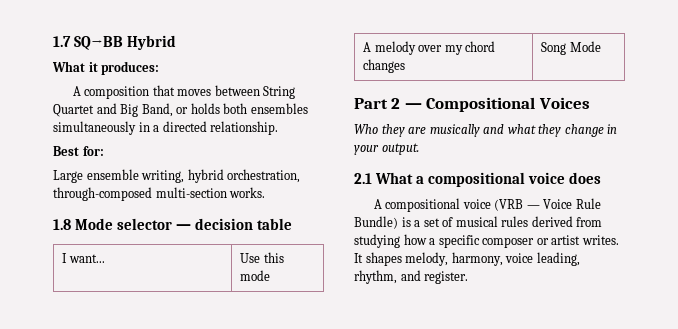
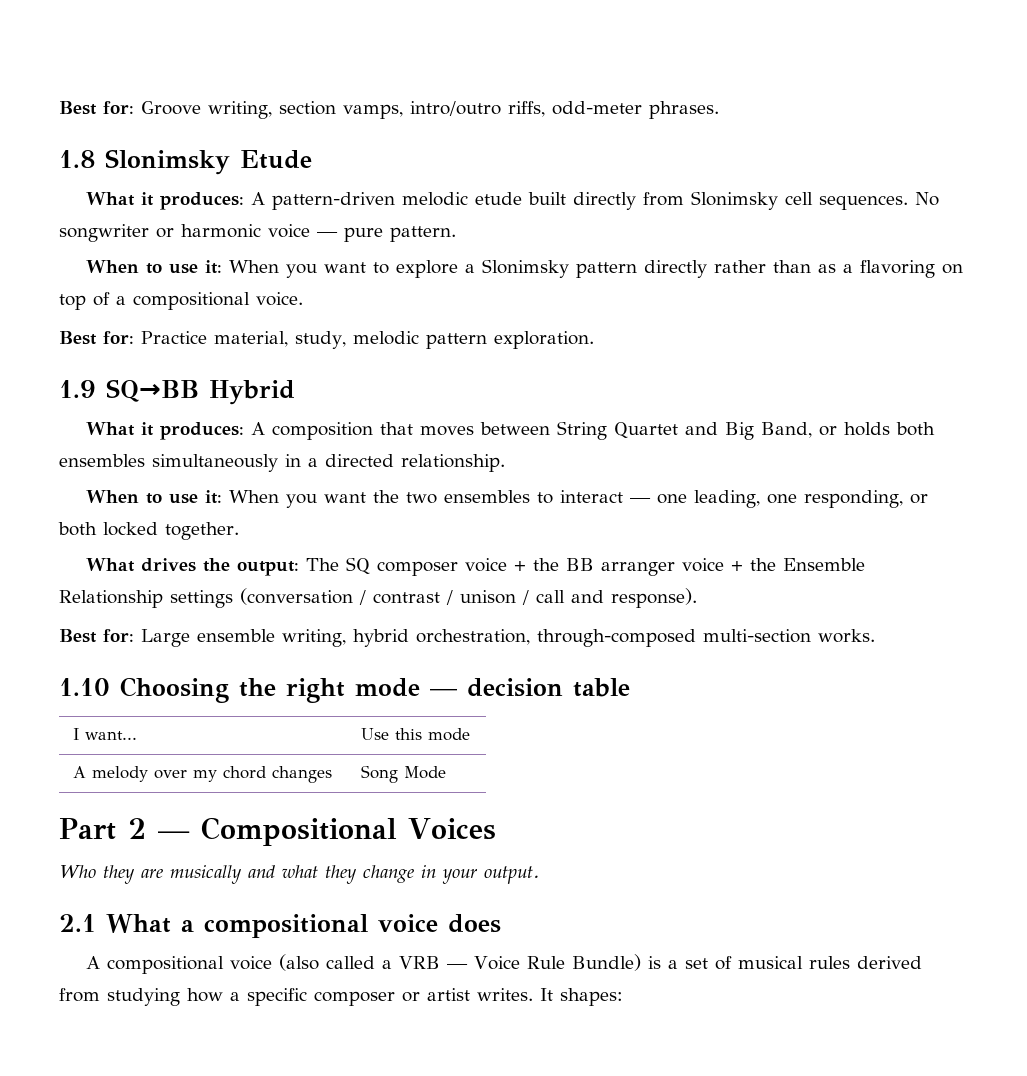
- 1.7 SQ→BB Hybrid
+ Best for: Groove writing, section vamps, intro/outro riffs, odd-meter phrases.
+ 1.8 Slonimsky Etude
+ What it produces: A pattern-driven melodic etude built directly from Slonimsky cell sequences. No songwriter or harmonic voice — pure pattern.
+ When to use it: When you want to explore a Slonimsky pattern directly rather than as a flavoring on top of a compositional voice.
+ Best for: Practice material, study, melodic pattern exploration.
+ 1.9 SQ→BB Hybrid
- What it produces:
- A composition that moves between String Quartet and Big Band, or holds both ensembles simultaneously in a directed relationship.
+ What it produces: A composition that moves between String Quartet and Big Band, or holds both ensembles simultaneously in a directed relationship.
- Best for:
- Large ensemble writing, hybrid orchestration, through-composed multi-section works.
+ When to use it: When you want the two ensembles to interact — one leading, one responding, or both locked together.
+ What drives the output: The SQ composer voice + the BB arranger voice + the Ensemble Relationship settings (conversation / contrast / unison / call and response).
+ Best for: Large ensemble writing, hybrid orchestration, through-composed multi-section works.
- 1.8 Mode selector — decision table
+ 1.10 Choosing the right mode — decision table
- A compositional voice (VRB — Voice Rule Bundle) is a set of musical rules derived from studying how a specific composer or artist writes.
+ A compositional voice (also called a VRB — Voice Rule Bundle) is a set of musical rules derived from studying how a specific composer or artist writes.
- It shapes melody, harmony, voice leading, rhythm, and register.
+ It shapes:

